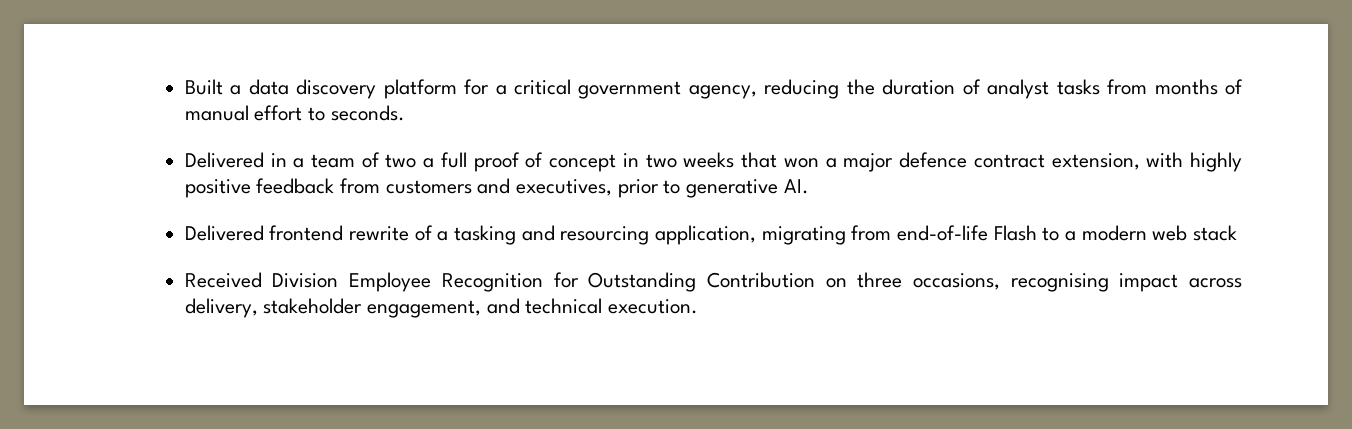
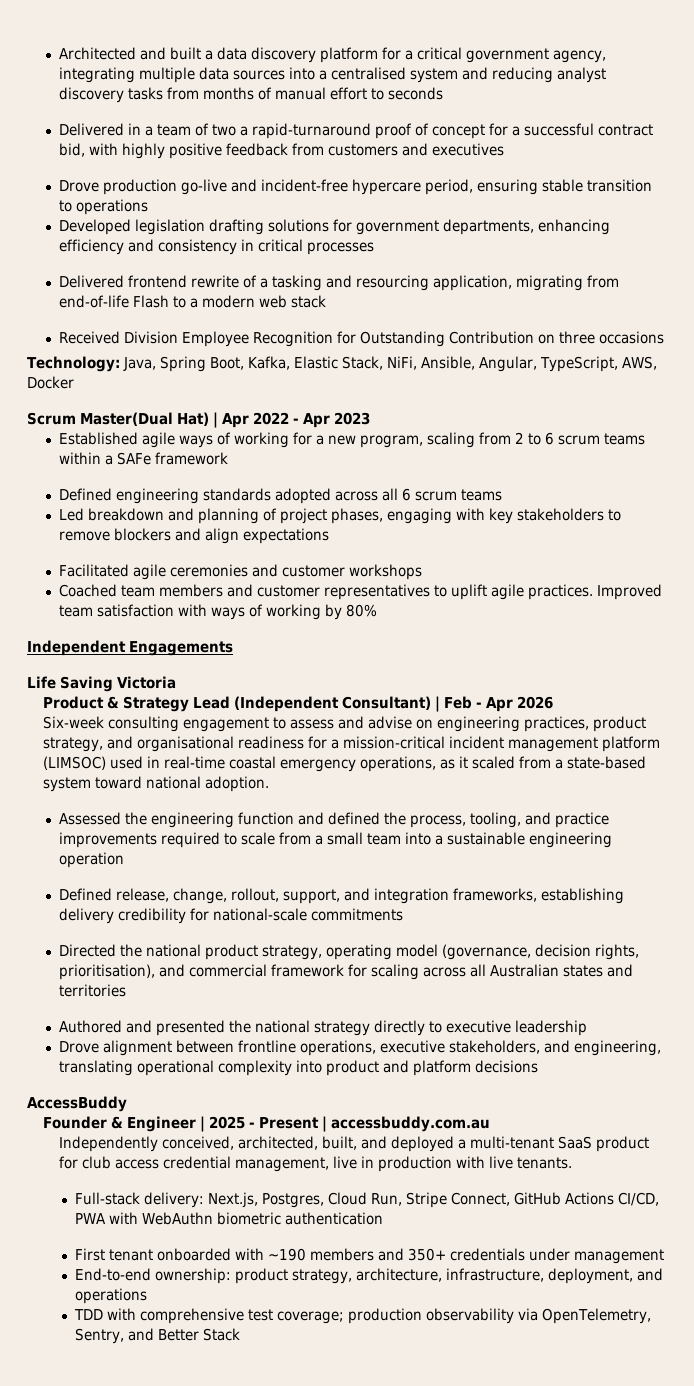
- Built a data discovery platform for a critical government agency, reducing the duration of analyst tasks from months of manual effort to seconds.
+ Architected and built a data discovery platform for a critical government agency, integrating multiple data sources into a centralised system and reducing analyst discovery tasks from months of manual effort to seconds
- Delivered in a team of two a full proof of concept in two weeks that won a major defence contract extension, with highly positive feedback from customers and executives, prior to generative AI.
+ Delivered in a team of two a rapid-turnaround proof of concept for a successful contract bid, with highly positive feedback from customers and executives
+ Drove production go-live and incident-free hypercare period, ensuring stable transition to operations
+ Developed legislation drafting solutions for government departments, enhancing efficiency and consistency in critical processes
- Received Division Employee Recognition for Outstanding Contribution on three occasions, recognising impact across delivery, stakeholder engagement, and technical execution.
+ Received Division Employee Recognition for Outstanding Contribution on three occasions
+ Technology: Java, Spring Boot, Kafka, Elastic Stack, NiFi, Ansible, Angular, TypeScript, AWS, Docker
+ Scrum Master(Dual Hat) | Apr 2022 - Apr 2023
+ Established agile ways of working for a new program, scaling from 2 to 6 scrum teams within a SAFe framework
+ Defined engineering standards adopted across all 6 scrum teams
+ Led breakdown and planning of project phases, engaging with key stakeholders to remove blockers and align expectations
+ Facilitated agile ceremonies and customer workshops
+ Coached team members and customer representatives to uplift agile practices. Improved team satisfaction with ways of working by 80%
+ Independent Engagements
+ Life Saving Victoria
+ Product & Strategy Lead (Independent Consultant) | Feb - Apr 2026
+ Six-week consulting engagement to assess and advise on engineering practices, product strategy, and organisational readiness for a mission-critical incident management platform (LIMSOC) used in real-time coastal emergency operations, as it scaled from a state-based system toward national adoption.
+ Assessed the engineering function and defined the process, tooling, and practice improvements required to scale from a small team into a sustainable engineering operation
+ Defined release, change, rollout, support, and integration frameworks, establishing delivery credibility for national-scale commitments
+ Directed the national product strategy, operating model (governance, decision rights, prioritisation), and commercial framework for scaling across all Australian states and territories
+ Authored and presented the national strategy directly to executive leadership
+ Drove alignment between frontline operations, executive stakeholders, and engineering, translating operational complexity into product and platform decisions
+ AccessBuddy
+ Founder & Engineer | 2025 - Present | accessbuddy.com.au
+ Independently conceived, architected, built, and deployed a multi-tenant SaaS product for club access credential management, live in production with live tenants.
+ Full-stack delivery: Next.js, Postgres, Cloud Run, Stripe Connect, GitHub Actions CI/CD, PWA with WebAuthn biometric authentication
+ First tenant onboarded with ~190 members and 350+ credentials under management
+ End-to-end ownership: product strategy, architecture, infrastructure, deployment, and operations
+ TDD with comprehensive test coverage; production observability via OpenTelemetry, Sentry, and Better Stack

